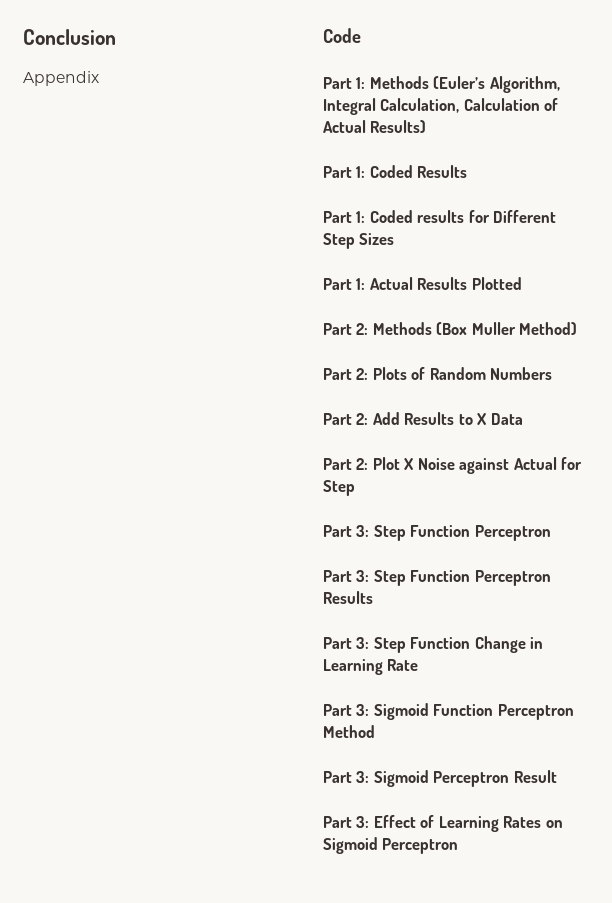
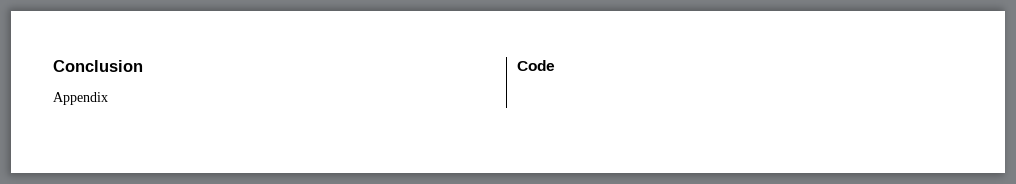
- Part 1: Methods (Euler’s Algorithm, Integral Calculation, Calculation of Actual Results)
- Part 1: Coded Results
- Part 1: Coded results for Different Step Sizes
- Part 1: Actual Results Plotted
- Part 2: Methods (Box Muller Method)
- Part 2: Plots of Random Numbers
- Part 2: Add Results to X Data
- Part 2: Plot X Noise against Actual for Step
- Part 3: Step Function Perceptron
- Part 3: Step Function Perceptron Results
- Part 3: Step Function Change in Learning Rate
- Part 3: Sigmoid Function Perceptron Method
- Part 3: Sigmoid Perceptron Result
- Part 3: Effect of Learning Rates on Sigmoid Perceptron

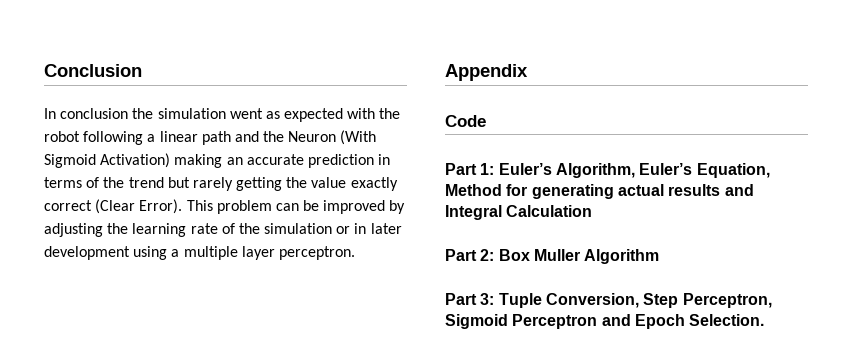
+ In conclusion the simulation went as expected with the robot following a linear path and the Neuron (With Sigmoid Activation) making an accurate prediction in terms of the trend but rarely getting the value exactly correct (Clear Error). This problem can be improved by adjusting the learning rate of the simulation or in later development using a multiple layer perceptron.
  Appendix
  Code
+ Part 1: Euler’s Algorithm, Euler’s Equation, Method for generating actual results and Integral Calculation
+ Part 2: Box Muller Algorithm
+ Part 3: Tuple Conversion, Step Perceptron, Sigmoid Perceptron and Epoch Selection.

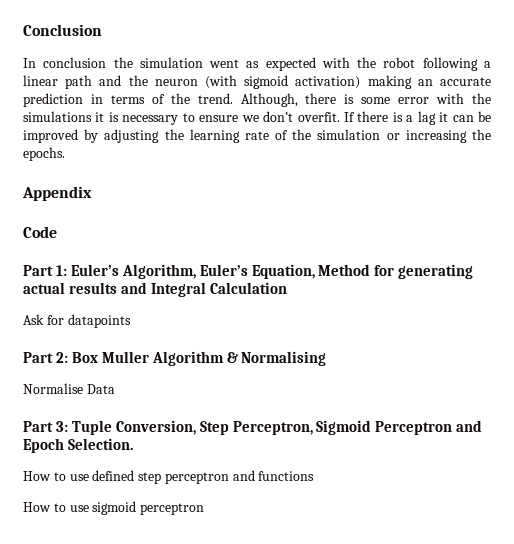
- In conclusion the simulation went as expected with the robot following a linear path and the Neuron (With Sigmoid Activation) making an accurate prediction in terms of the trend but rarely getting the value exactly correct (Clear Error). This problem can be improved by adjusting the learning rate of the simulation or in later development using a multiple layer perceptron.
+ In conclusion the simulation went as expected with the robot following a linear path and the neuron (with sigmoid activation) making an accurate prediction in terms of the trend. Although, there is some error with the simulations it is necessary to ensure we don’t overfit. If there is a lag it can be improved by adjusting the learning rate of the simulation or increasing the epochs.
+ Ask for datapoints
- Part 2: Box Muller Algorithm
+ Part 2: Box Muller Algorithm & Normalising
+ Normalise Data
+ How to use defined step perceptron and functions
+ How to use sigmoid perceptron

